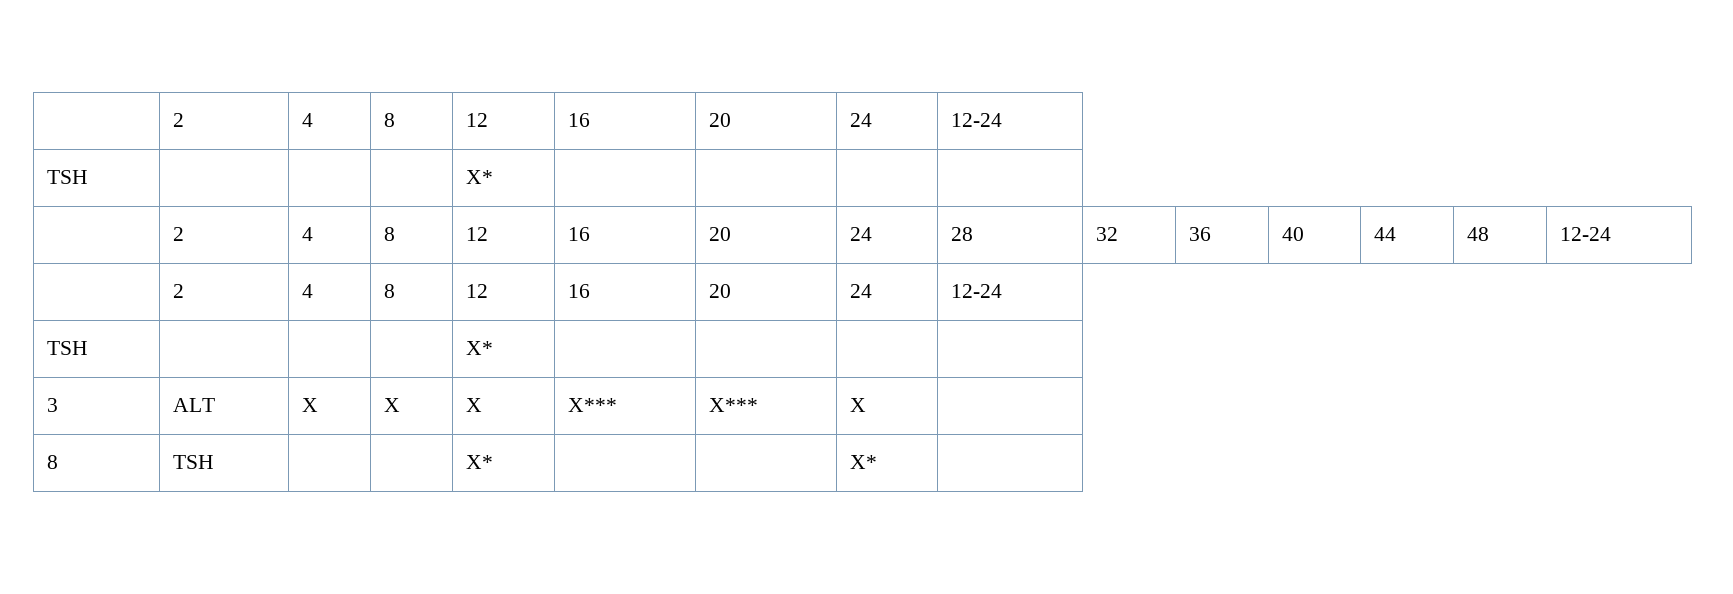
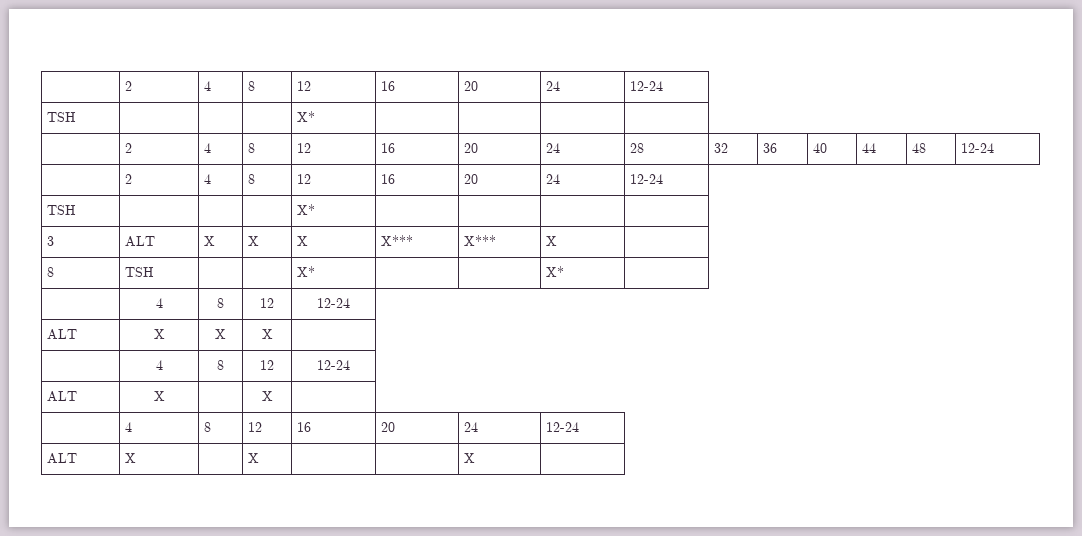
  8 | TSH | | | X* | | | X* |
+ | 4 | 8 | 12 | 12-24
+ ALT | X | X | X |
+ | 4 | 8 | 12 | 12-24
+ ALT | X | | X |
+ | 4 | 8 | 12 | 16 | 20 | 24 | 12-24
+ ALT | X | | X | | | X |

